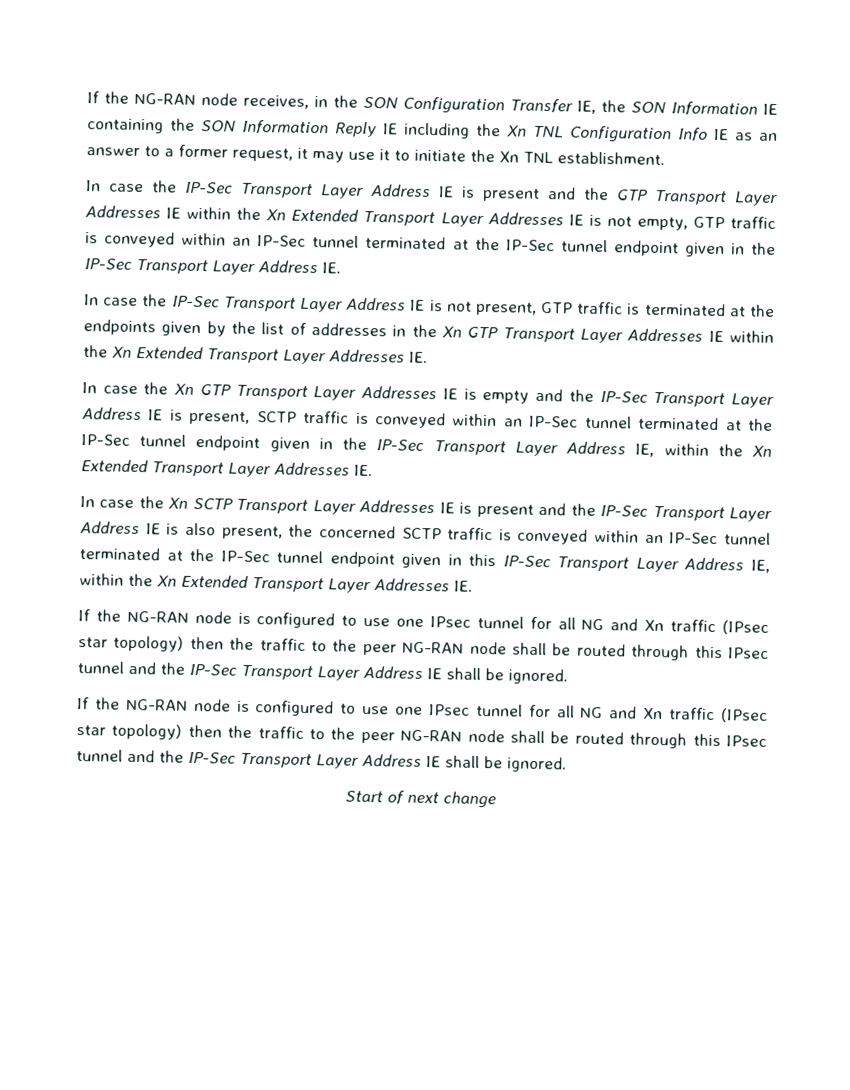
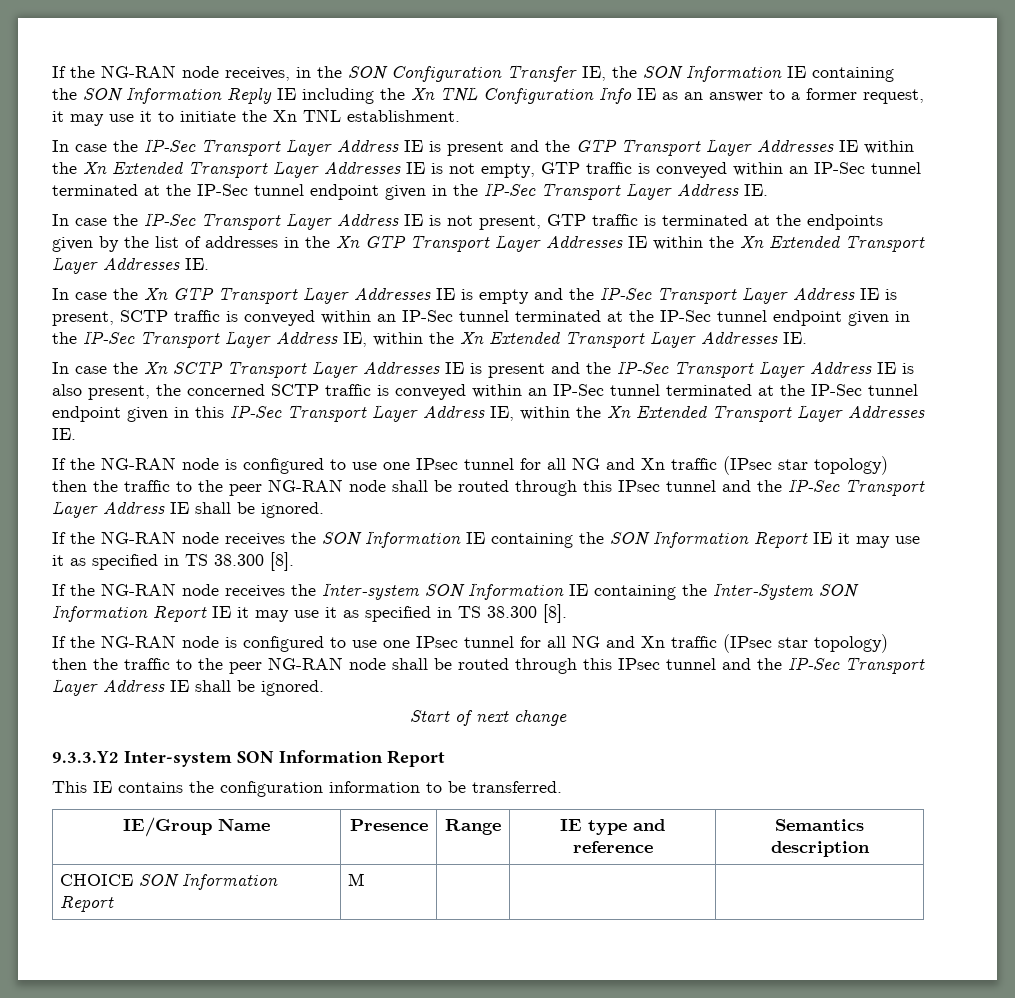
+ If the NG-RAN node receives the SON Information IE containing the SON Information Report IE it may use it as specified in TS 38.300 [8].
+ If the NG-RAN node receives the Inter-system SON Information IE containing the Inter-System SON Information Report IE it may use it as specified in TS 38.300 [8].
+ 9.3.3.Y2 Inter-system SON Information Report
+ This IE contains the configuration information to be transferred.
+ IE/Group Name | Presence | Range | IE type and reference | Semantics description
+ CHOICE SON Information Report | M | | |

